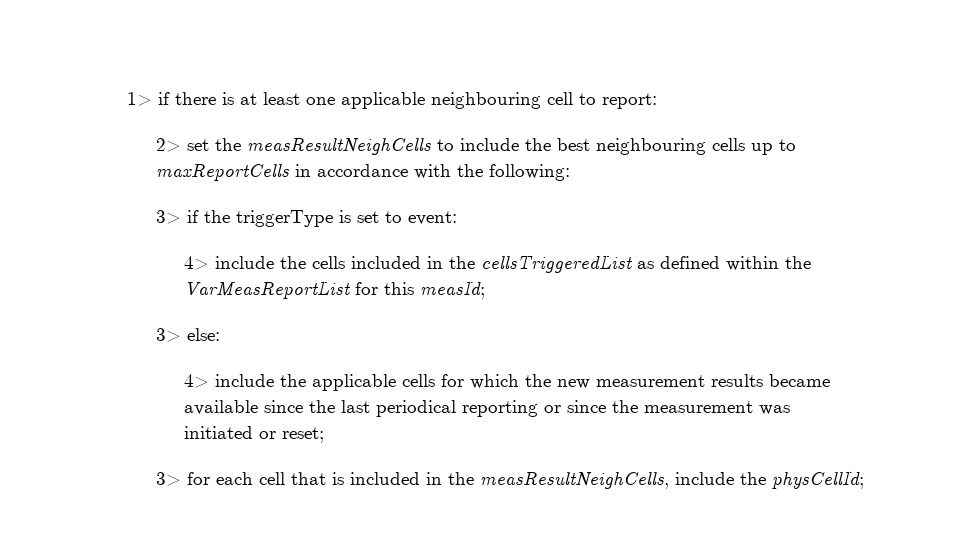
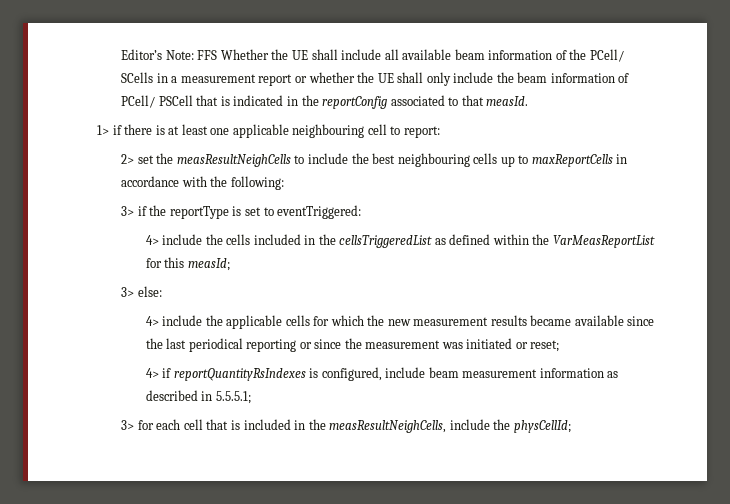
+ Editor’s Note: FFS Whether the UE shall include all available beam information of the PCell/ SCells in a measurement report or whether the UE shall only include the beam information of PCell/ PSCell that is indicated in the reportConfig associated to that measId.
- 3> if the triggerType is set to event:
+ 3> if the reportType is set to eventTriggered:
+ 4> if reportQuantityRsIndexes is configured, include beam measurement information as described in 5.5.5.1;

